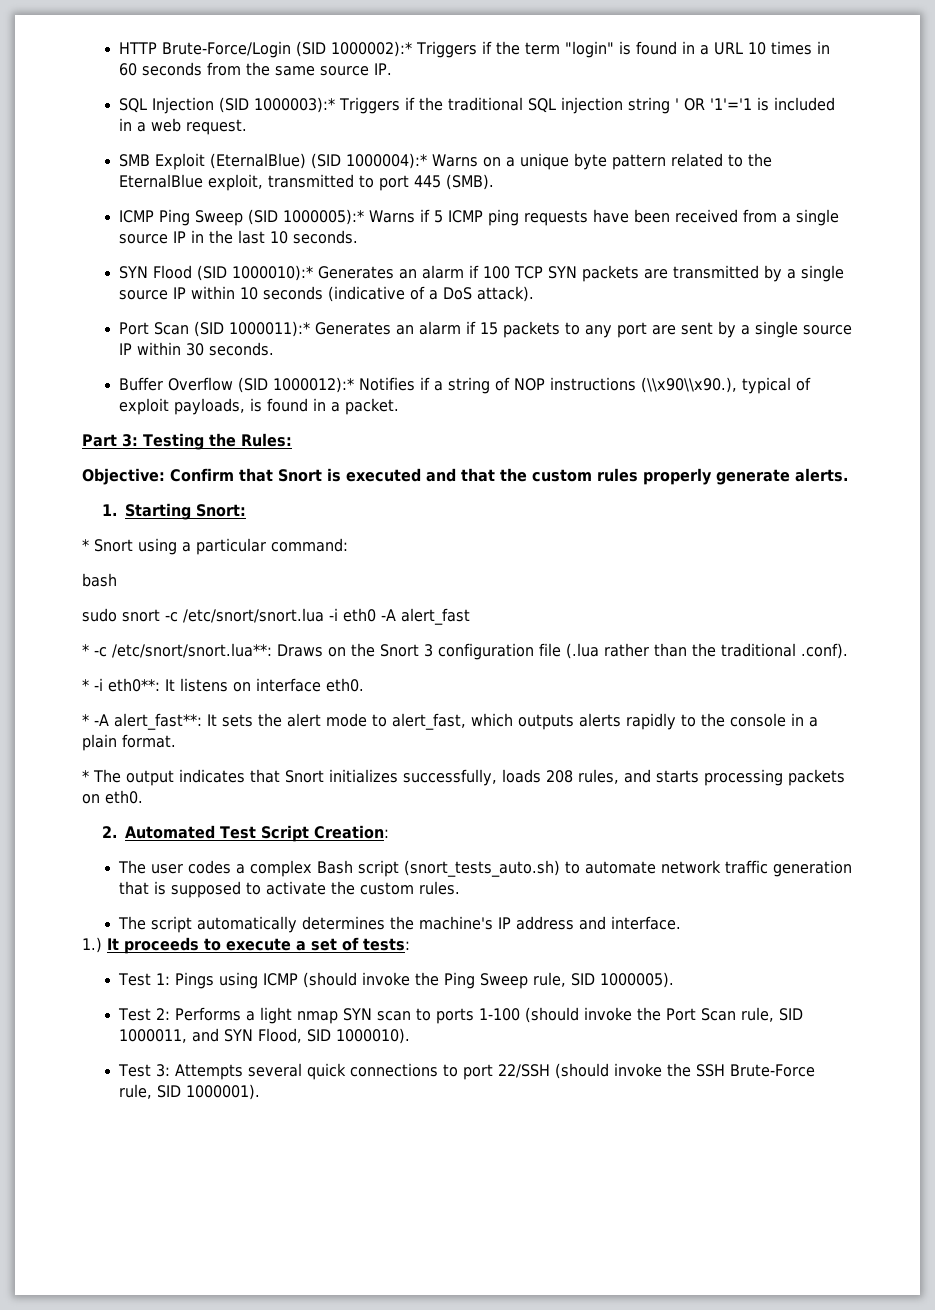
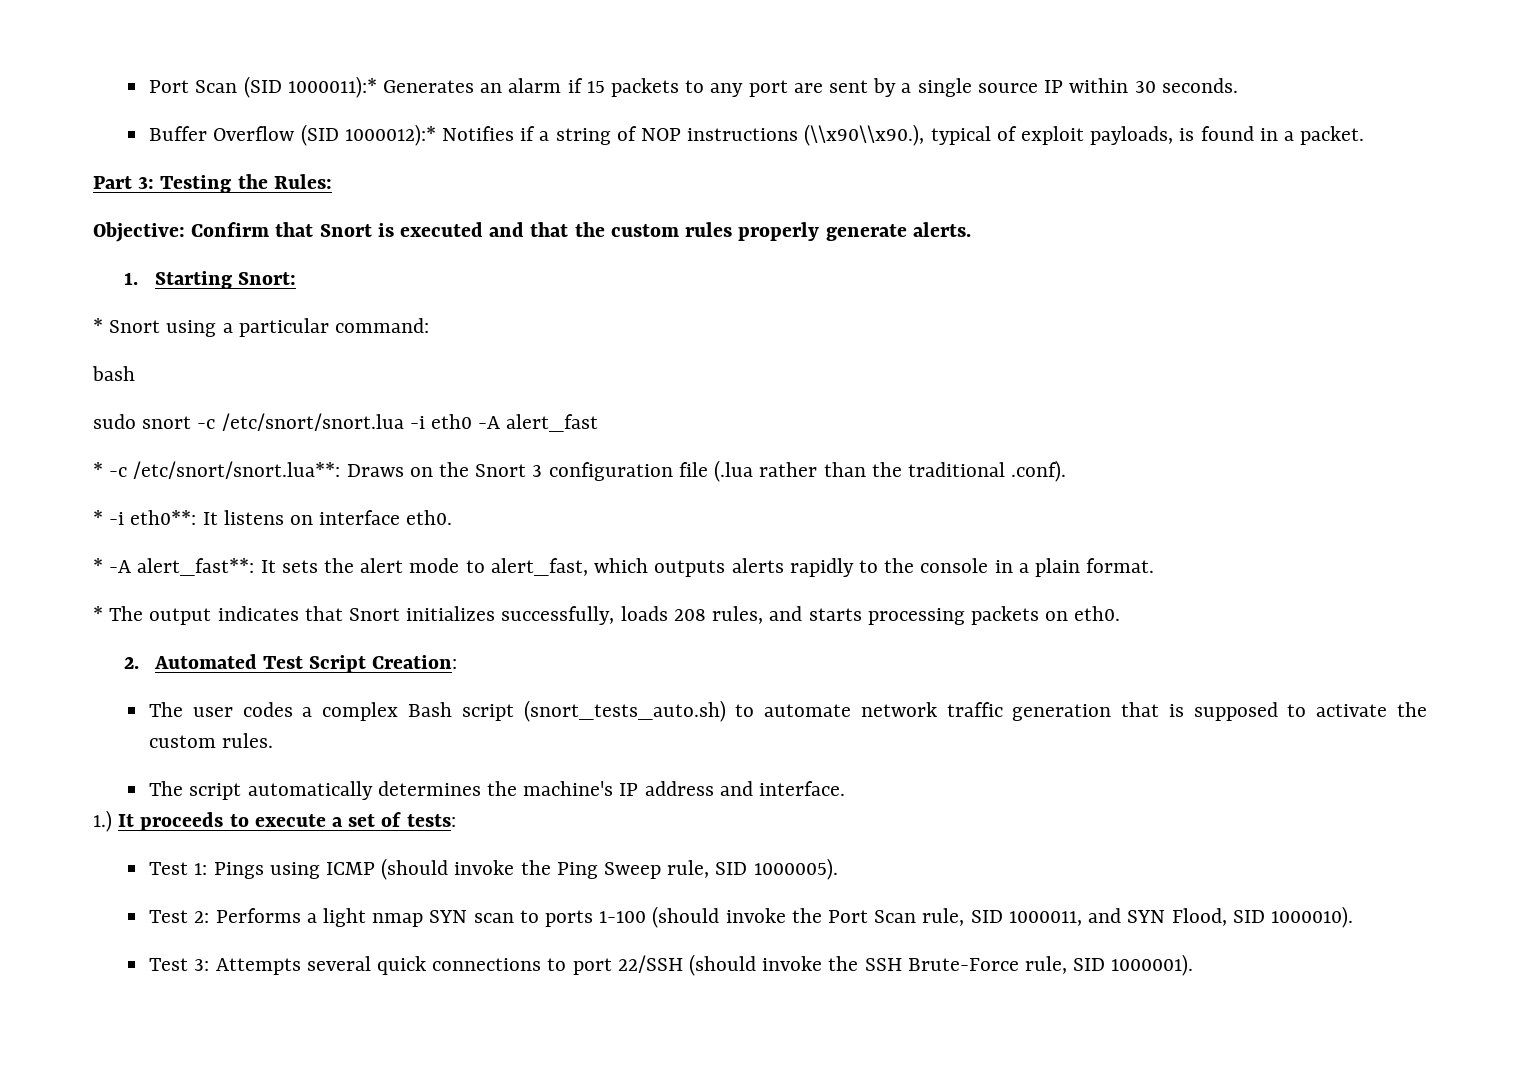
- HTTP Brute-Force/Login (SID 1000002):* Triggers if the term "login" is found in a URL 10 times in 60 seconds from the same source IP.
- SQL Injection (SID 1000003):* Triggers if the traditional SQL injection string ' OR '1'='1 is included in a web request.
- SMB Exploit (EternalBlue) (SID 1000004):* Warns on a unique byte pattern related to the EternalBlue exploit, transmitted to port 445 (SMB).
- ICMP Ping Sweep (SID 1000005):* Warns if 5 ICMP ping requests have been received from a single source IP in the last 10 seconds.
- SYN Flood (SID 1000010):* Generates an alarm if 100 TCP SYN packets are transmitted by a single source IP within 10 seconds (indicative of a DoS attack).

